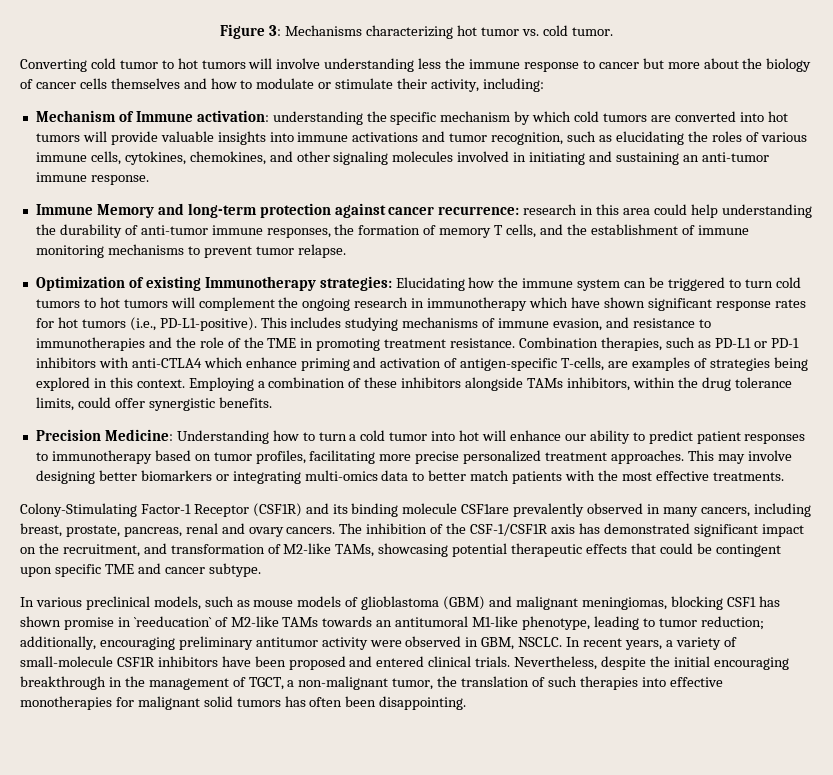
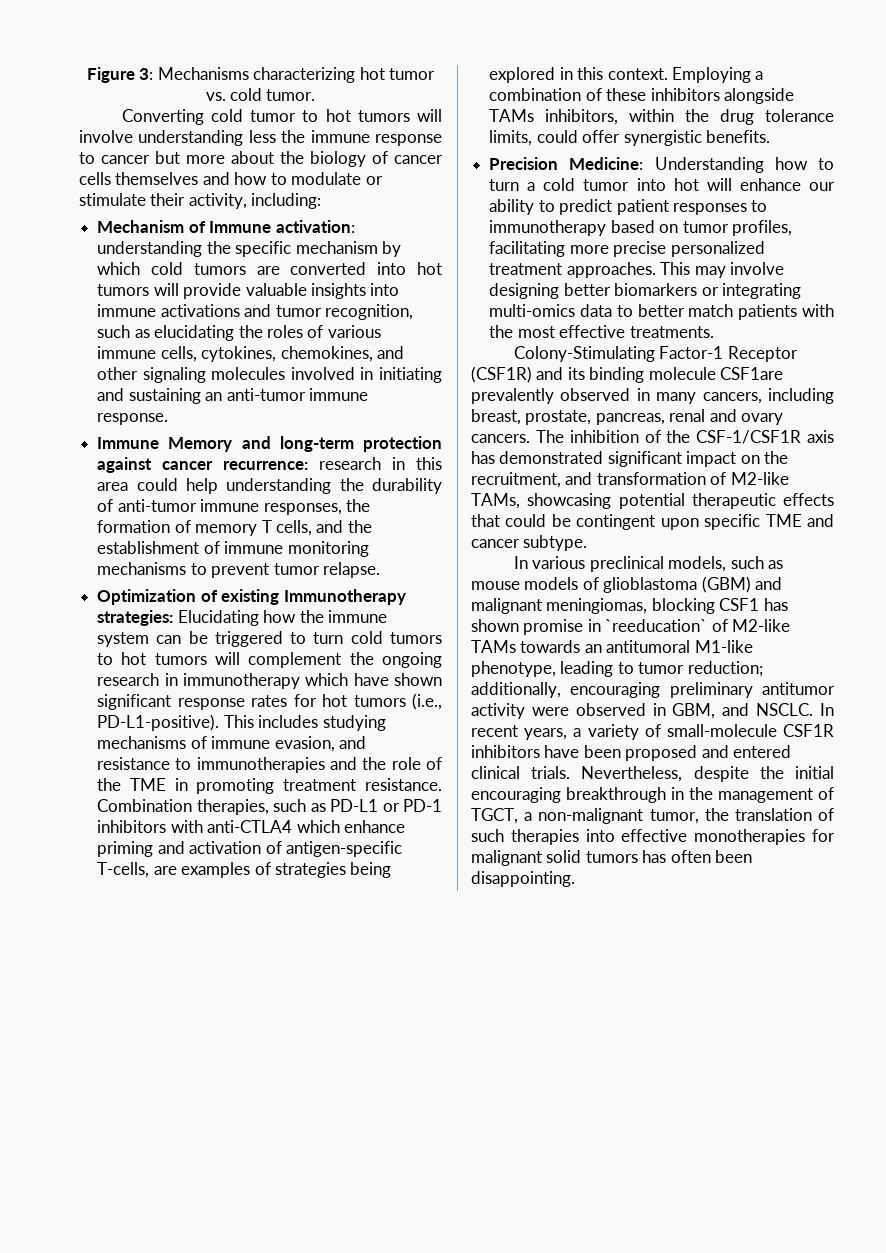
- In various preclinical models, such as mouse models of glioblastoma (GBM) and malignant meningiomas, blocking CSF1 has shown promise in `reeducation` of M2-like TAMs towards an antitumoral M1-like phenotype, leading to tumor reduction; additionally, encouraging preliminary antitumor activity were observed in GBM, NSCLC.
+ In various preclinical models, such as mouse models of glioblastoma (GBM) and malignant meningiomas, blocking CSF1 has shown promise in `reeducation` of M2-like TAMs towards an antitumoral M1-like phenotype, leading to tumor reduction; additionally, encouraging preliminary antitumor activity were observed in GBM, and NSCLC.

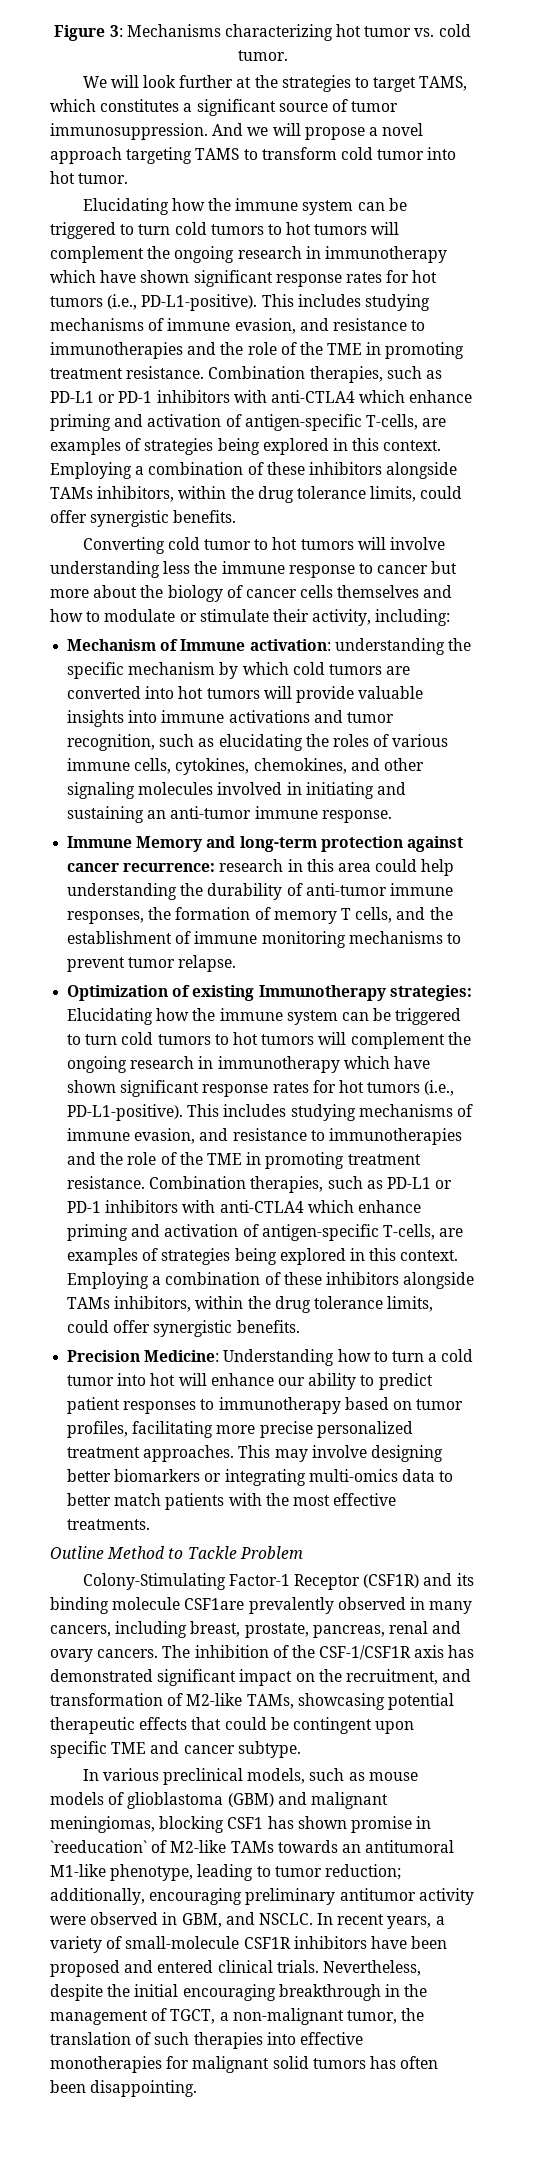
+ We will look further at the strategies to target TAMS, which constitutes a significant source of tumor immunosuppression. And we will propose a novel approach targeting TAMS to transform cold tumor into hot tumor.
+ Elucidating how the immune system can be triggered to turn cold tumors to hot tumors will complement the ongoing research in immunotherapy which have shown significant response rates for hot tumors (i.e., PD-L1-positive). This includes studying mechanisms of immune evasion, and resistance to immunotherapies and the role of the TME in promoting treatment resistance. Combination therapies, such as PD-L1 or PD-1 inhibitors with anti-CTLA4 which enhance priming and activation of antigen-specific T-cells, are examples of strategies being explored in this context. Employing a combination of these inhibitors alongside TAMs inhibitors, within the drug tolerance limits, could offer synergistic benefits.
+ Outline Method to Tackle Problem

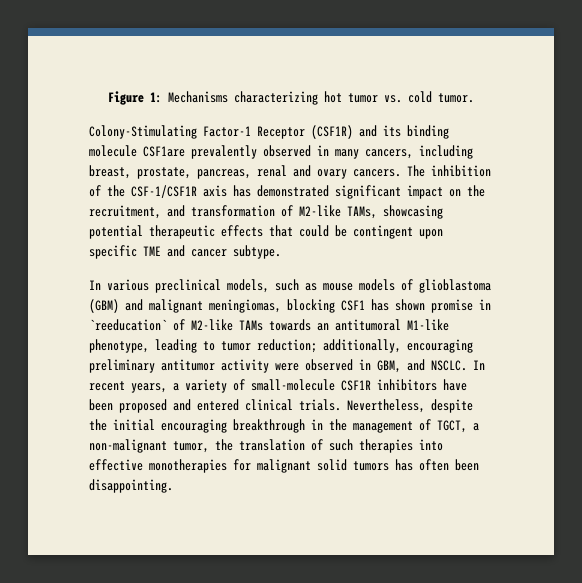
- Figure 3: Mechanisms characterizing hot tumor vs. cold tumor.
+ Figure 1: Mechanisms characterizing hot tumor vs. cold tumor.
- We will look further at the strategies to target TAMS, which constitutes a significant source of tumor immunosuppression. And we will propose a novel approach targeting TAMS to transform cold tumor into hot tumor.
- Elucidating how the immune system can be triggered to turn cold tumors to hot tumors will complement the ongoing research in immunotherapy which have shown significant response rates for hot tumors (i.e., PD-L1-positive). This includes studying mechanisms of immune evasion, and resistance to immunotherapies and the role of the TME in promoting treatment resistance. Combination therapies, such as PD-L1 or PD-1 inhibitors with anti-CTLA4 which enhance priming and activation of antigen-specific T-cells, are examples of strategies being explored in this context. Employing a combination of these inhibitors alongside TAMs inhibitors, within the drug tolerance limits, could offer synergistic benefits.
- Converting cold tumor to hot tumors will involve understanding less the immune response to cancer but more about the biology of cancer cells themselves and how to modulate or stimulate their activity, including:
- Mechanism of Immune activation: understanding the specific mechanism by which cold tumors are converted into hot tumors will provide valuable insights into immune activations and tumor recognition, such as elucidating the roles of various immune cells, cytokines, chemokines, and other signaling molecules involved in initiating and sustaining an anti-tumor immune response.
- Immune Memory and long-term protection against cancer recurrence: research in this area could help understanding the durability of anti-tumor immune responses, the formation of memory T cells, and the establishment of immune monitoring mechanisms to prevent tumor relapse.
- Optimization of existing Immunotherapy strategies: Elucidating how the immune system can be triggered to turn cold tumors to hot tumors will complement the ongoing research in immunotherapy which have shown significant response rates for hot tumors (i.e., PD-L1-positive). This includes studying mechanisms of immune evasion, and resistance to immunotherapies and the role of the TME in promoting treatment resistance. Combination therapies, such as PD-L1 or PD-1 inhibitors with anti-CTLA4 which enhance priming and activation of antigen-specific T-cells, are examples of strategies being explored in this context. Employing a combination of these inhibitors alongside TAMs inhibitors, within the drug tolerance limits, could offer synergistic benefits.
- Precision Medicine: Understanding how to turn a cold tumor into hot will enhance our ability to predict patient responses to immunotherapy based on tumor profiles, facilitating more precise personalized treatment approaches. This may involve designing better biomarkers or integrating multi-omics data to better match patients with the most effective treatments.
- Outline Method to Tackle Problem

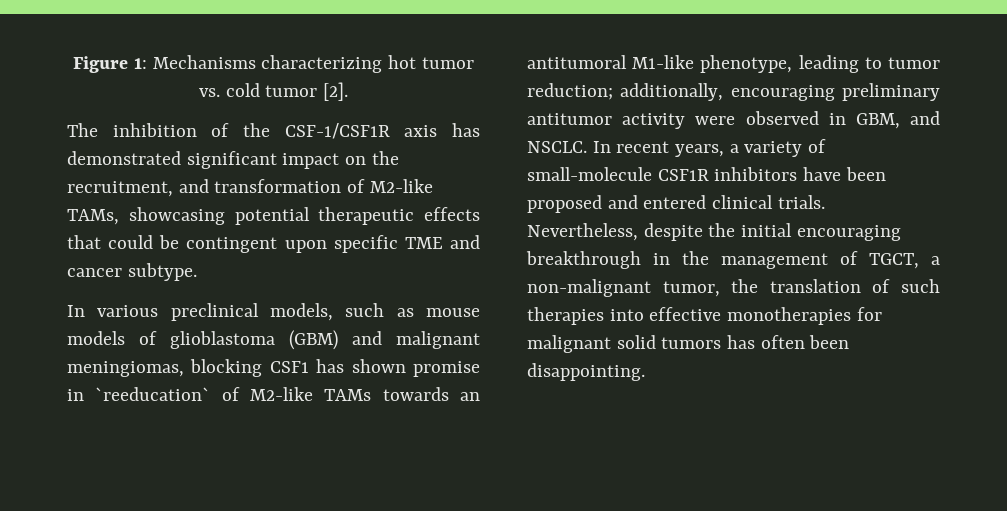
- Figure 1: Mechanisms characterizing hot tumor vs. cold tumor.
- Colony-Stimulating Factor-1 Receptor (CSF1R) and its binding molecule CSF1are prevalently observed in many cancers, including breast, prostate, pancreas, renal and ovary cancers. The inhibition of the CSF-1/CSF1R axis has demonstrated significant impact on the recruitment, and transformation of M2-like TAMs, showcasing potential therapeutic effects that could be contingent upon specific TME and cancer subtype.
+ Figure 1: Mechanisms characterizing hot tumor vs. cold tumor [2].
+ The inhibition of the CSF-1/CSF1R axis has demonstrated significant impact on the recruitment, and transformation of M2-like TAMs, showcasing potential therapeutic effects that could be contingent upon specific TME and cancer subtype.

